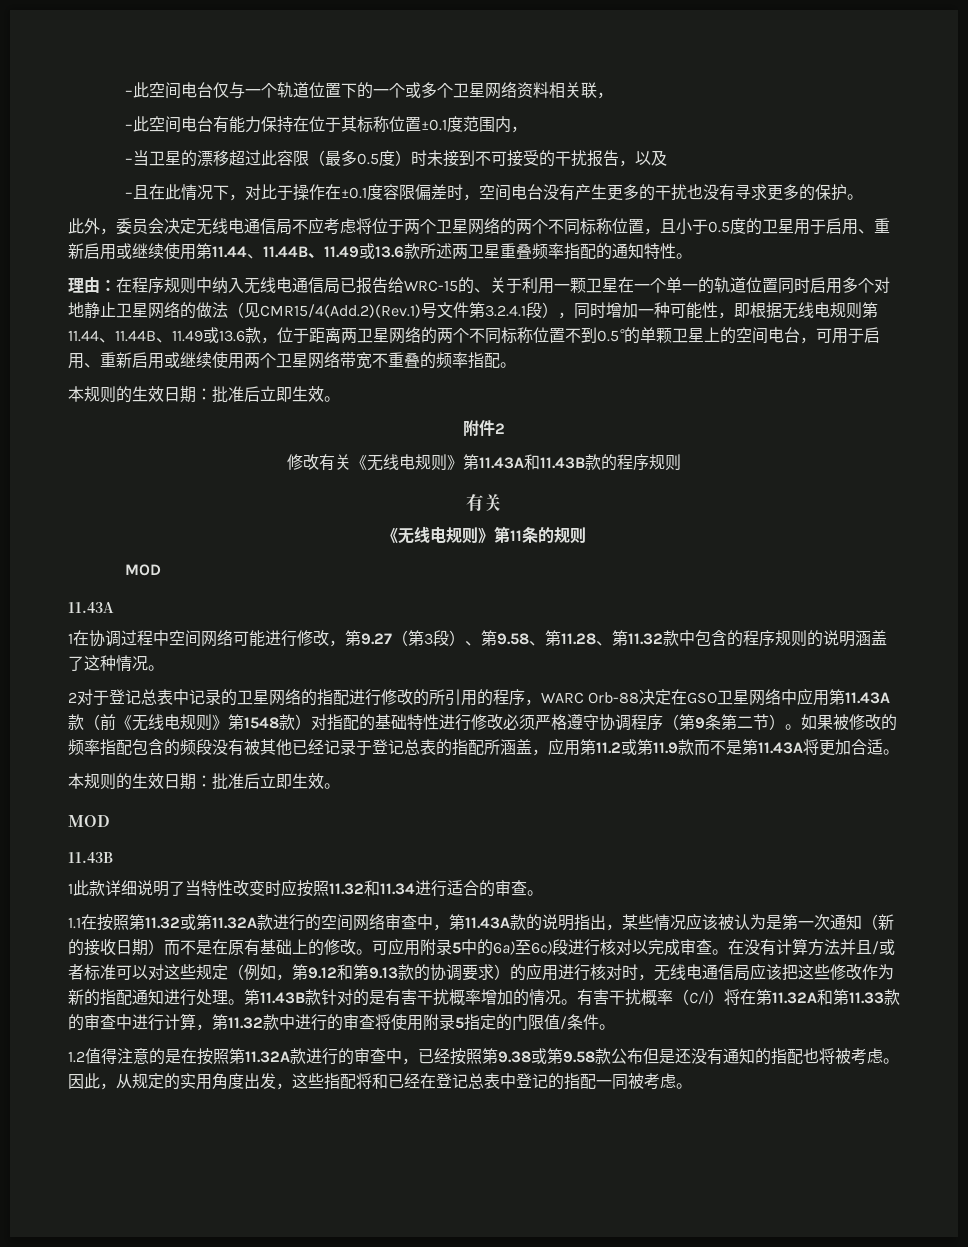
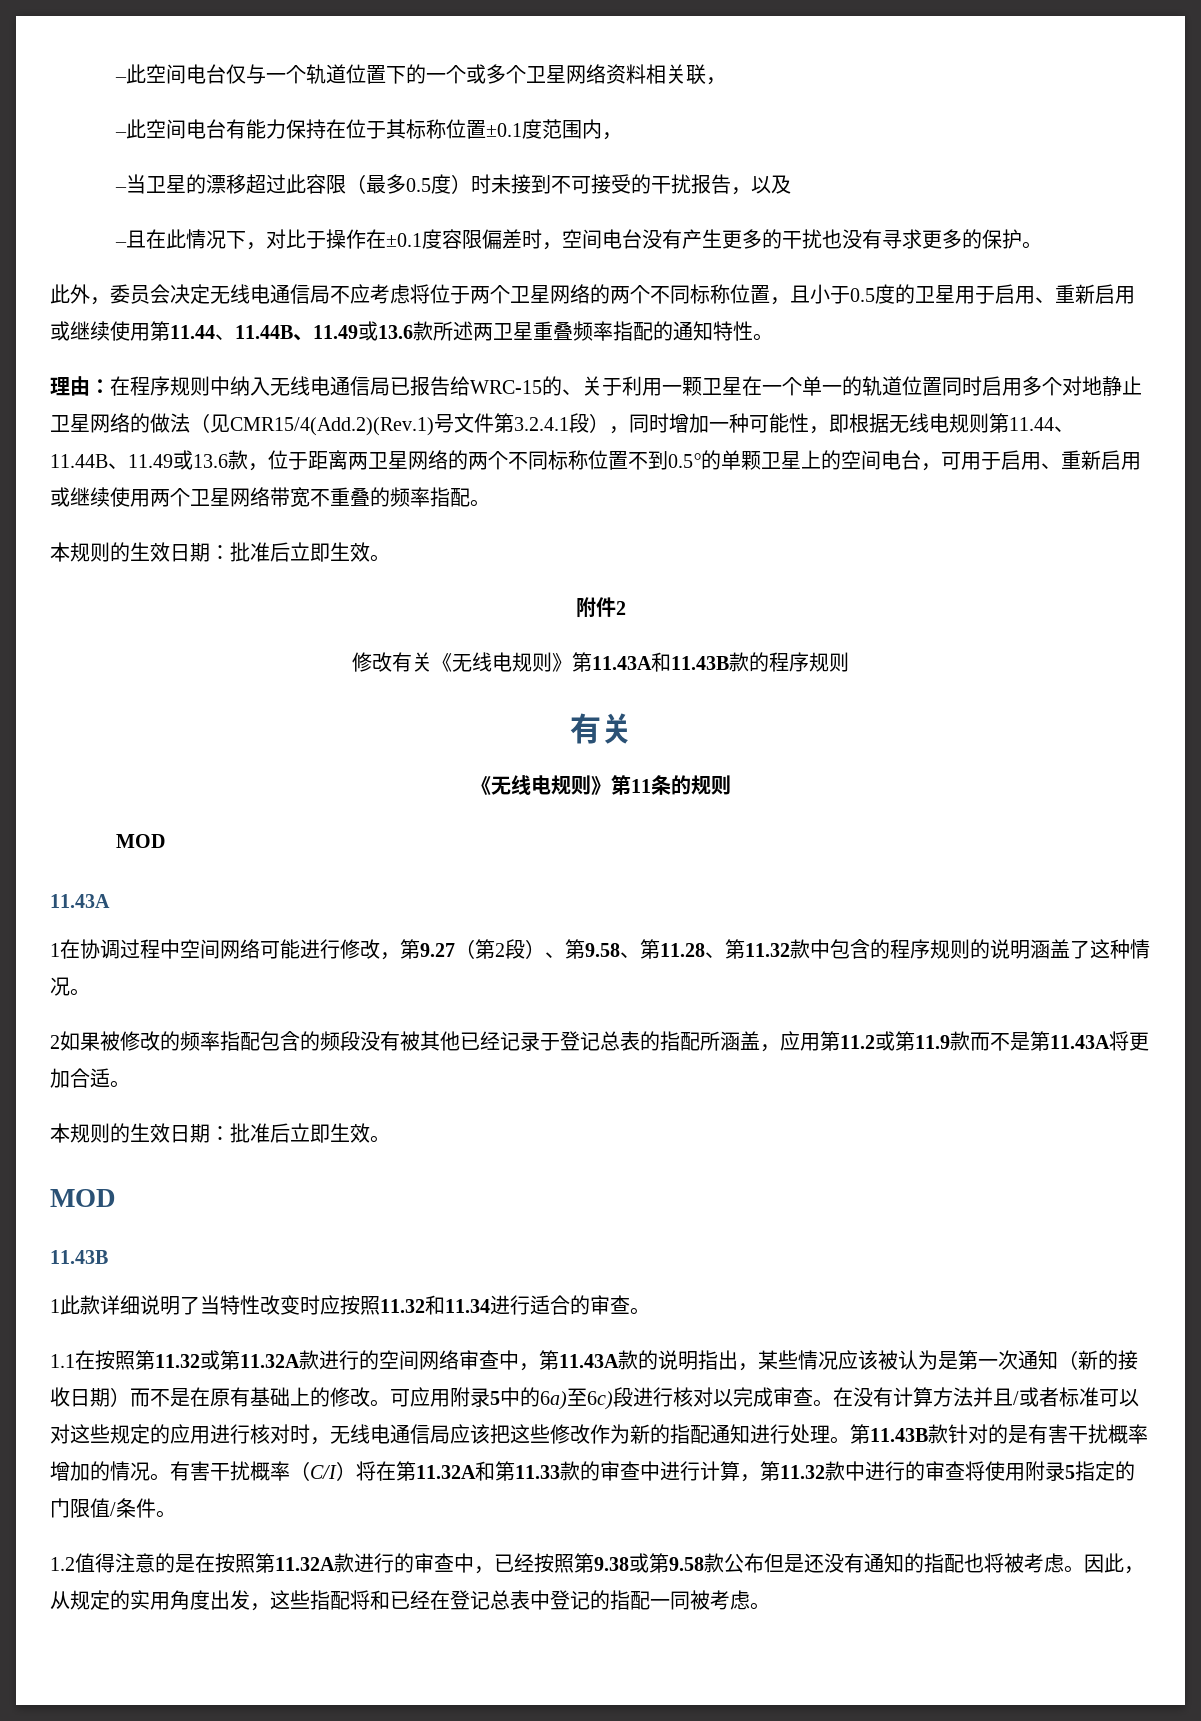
- 1在协调过程中空间网络可能进行修改，第9.27（第3段）、第9.58、第11.28、第11.32款中包含的程序规则的说明涵盖了这种情况。
+ 1在协调过程中空间网络可能进行修改，第9.27（第2段）、第9.58、第11.28、第11.32款中包含的程序规则的说明涵盖了这种情况。
- 2对于登记总表中记录的卫星网络的指配进行修改的所引用的程序，WARC Orb-88决定在GSO卫星网络中应用第11.43A款（前《无线电规则》第1548款）对指配的基础特性进行修改必须严格遵守协调程序（第9条第二节）。如果被修改的频率指配包含的频段没有被其他已经记录于登记总表的指配所涵盖，应用第11.2或第11.9款而不是第11.43A将更加合适。
+ 2如果被修改的频率指配包含的频段没有被其他已经记录于登记总表的指配所涵盖，应用第11.2或第11.9款而不是第11.43A将更加合适。
- 在没有计算方法并且/或者标准可以对这些规定（例如，第9.12和第9.13款的协调要求）的应用进行核对时，无线电通信局应该把这些修改作为新的指配通知进行处理。
+ 在没有计算方法并且/或者标准可以对这些规定的应用进行核对时，无线电通信局应该把这些修改作为新的指配通知进行处理。

